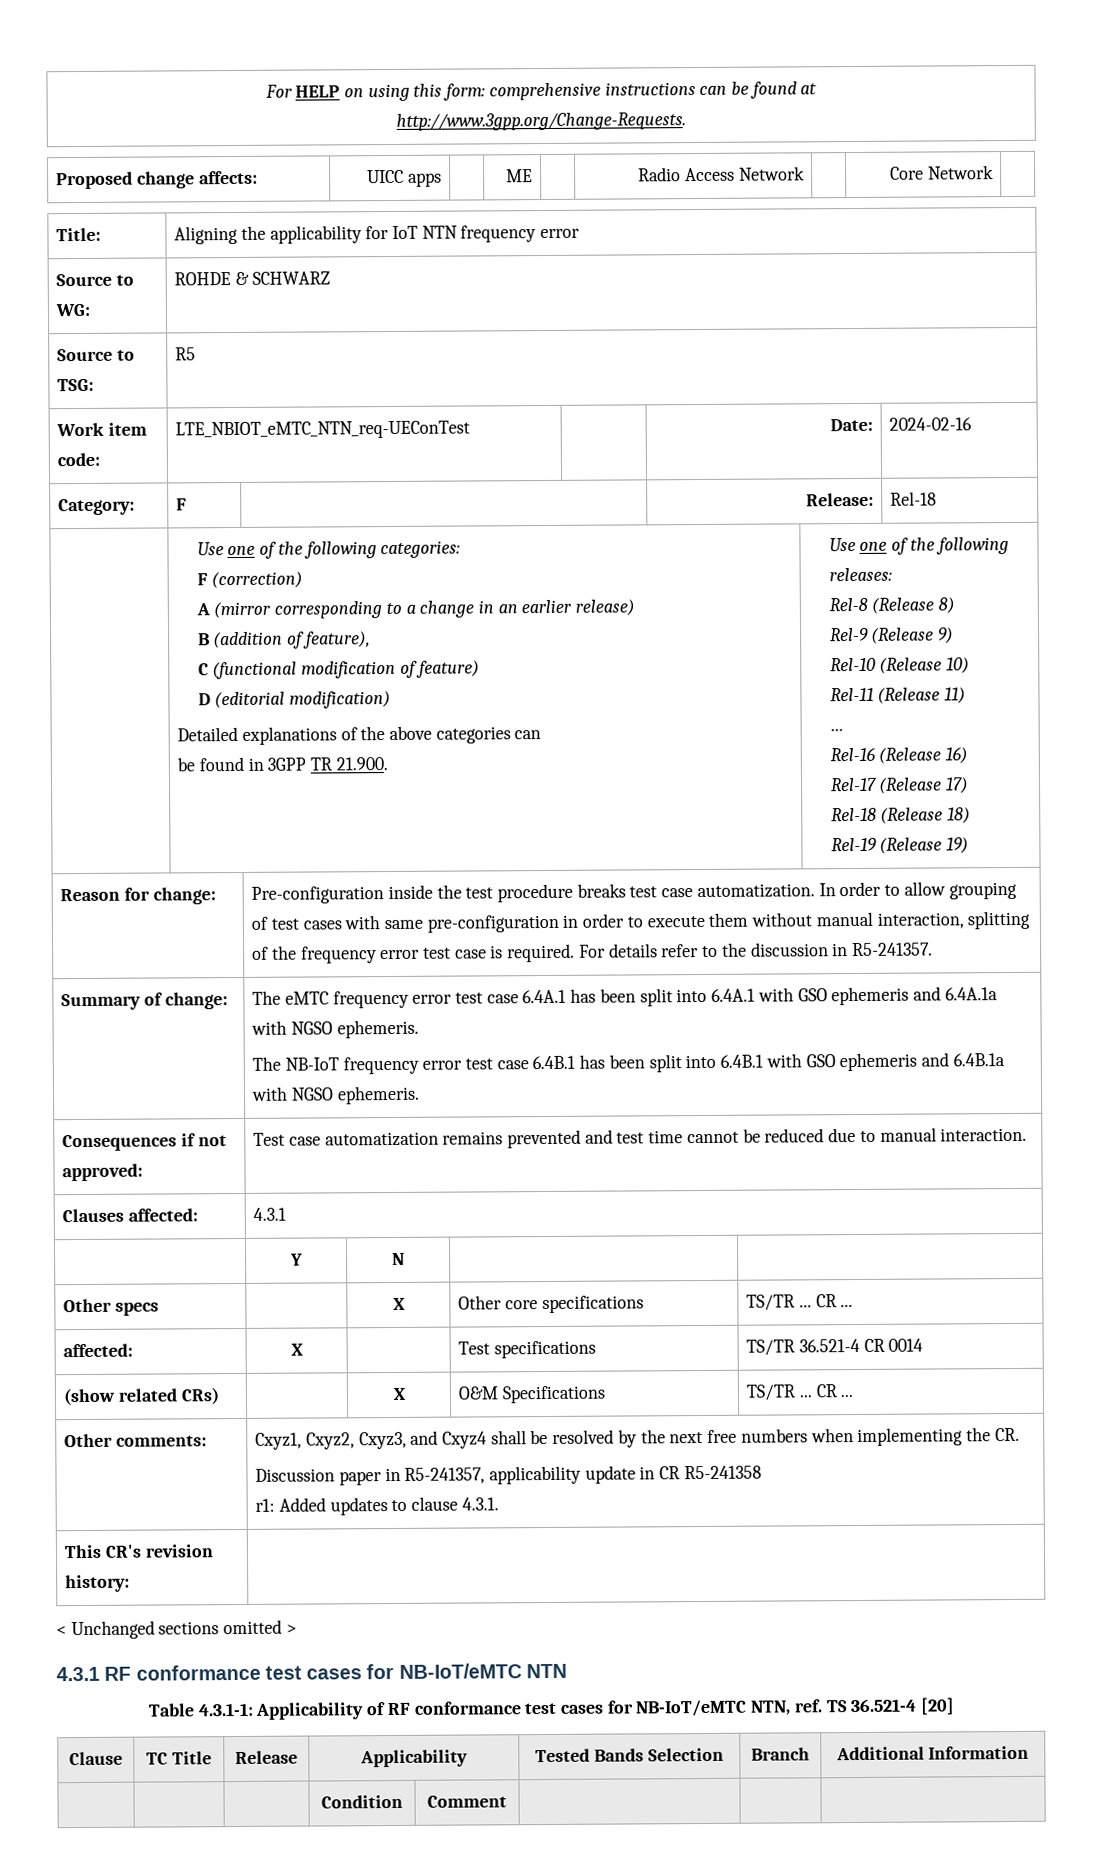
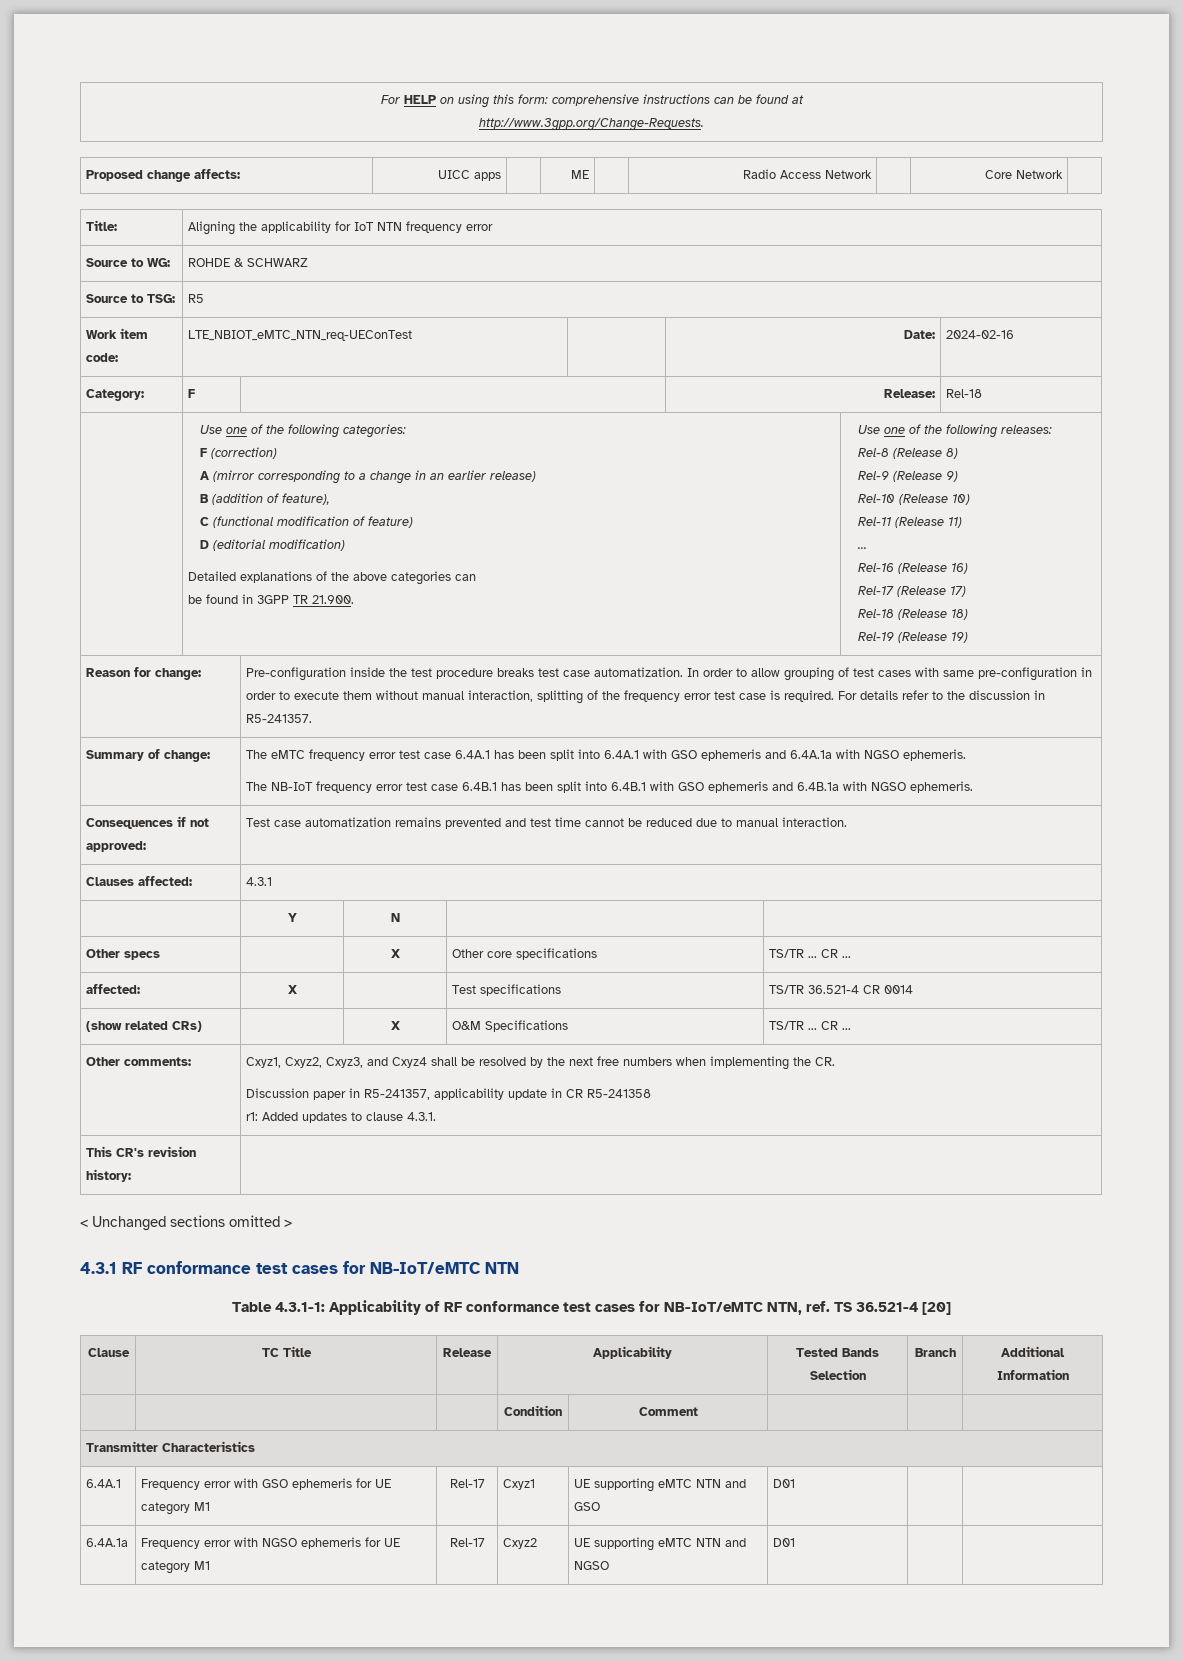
+ Transmitter Characteristics
+ 6.4A.1 | Frequency error with GSO ephemeris for UE category M1 | Rel-17 | Cxyz1 | UE supporting eMTC NTN and GSO | D01 | |
+ 6.4A.1a | Frequency error with NGSO ephemeris for UE category M1 | Rel-17 | Cxyz2 | UE supporting eMTC NTN and NGSO | D01 | |

